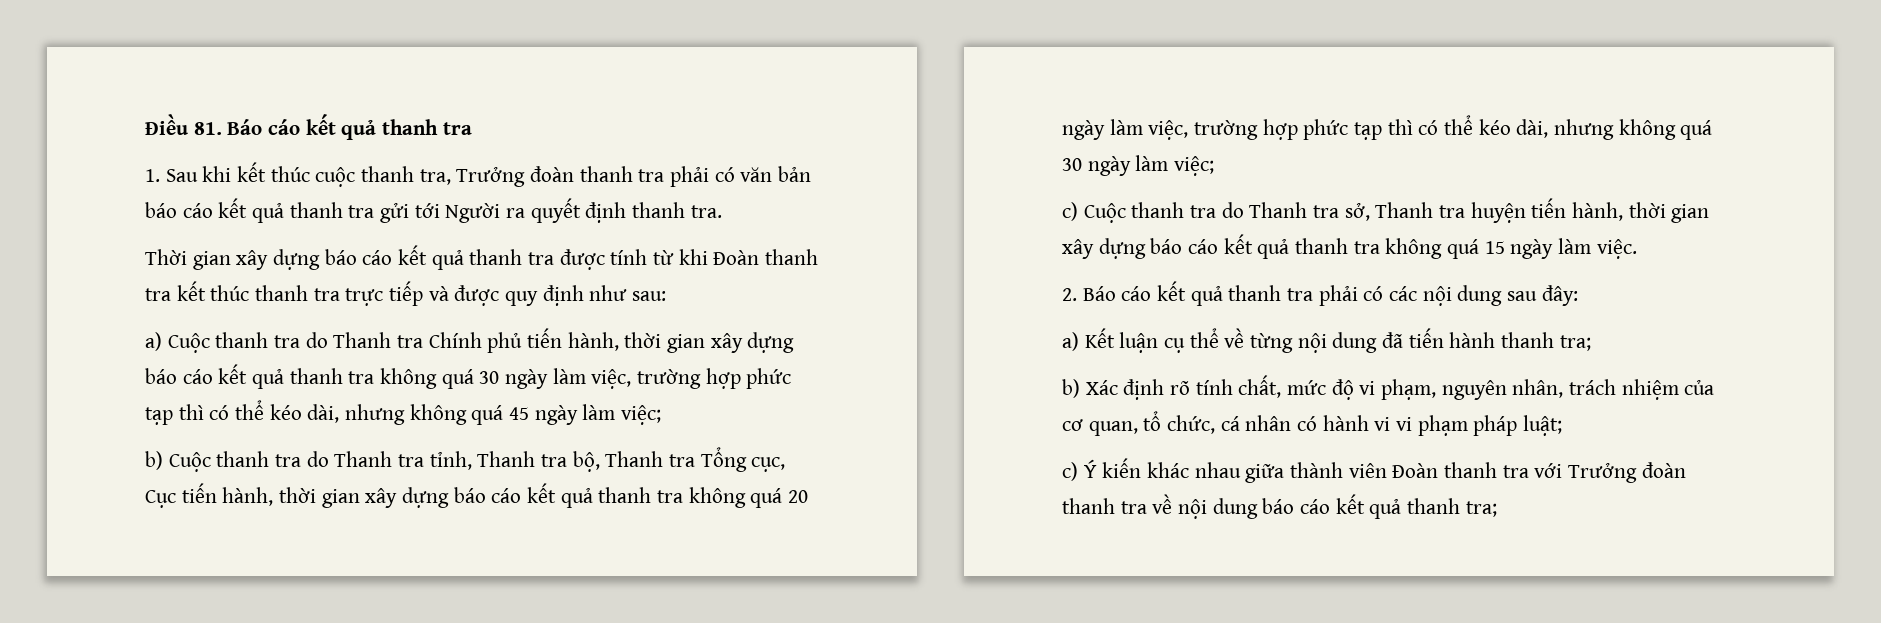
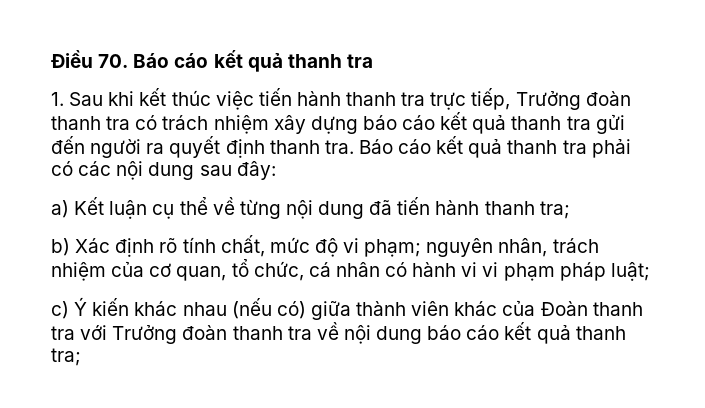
- Điều 81. Báo cáo kết quả thanh tra
+ Điều 70. Báo cáo kết quả thanh tra
- 1. Sau khi kết thúc cuộc thanh tra, Trưởng đoàn thanh tra phải có văn bản báo cáo kết quả thanh tra gửi tới Người ra quyết định thanh tra.
- Thời gian xây dựng báo cáo kết quả thanh tra được tính từ khi Đoàn thanh tra kết thúc thanh tra trực tiếp và được quy định như sau:
- a) Cuộc thanh tra do Thanh tra Chính phủ tiến hành, thời gian xây dựng báo cáo kết quả thanh tra không quá 30 ngày làm việc, trường hợp phức tạp thì có thể kéo dài, nhưng không quá 45 ngày làm việc;
- b) Cuộc thanh tra do Thanh tra tỉnh, Thanh tra bộ, Thanh tra Tổng cục, Cục tiến hành, thời gian xây dựng báo cáo kết quả thanh tra không quá 20 ngày làm việc, trường hợp phức tạp thì có thể kéo dài, nhưng không quá 30 ngày làm việc;
- c) Cuộc thanh tra do Thanh tra sở, Thanh tra huyện tiến hành, thời gian xây dựng báo cáo kết quả thanh tra không quá 15 ngày làm việc.
- 2. Báo cáo kết quả thanh tra phải có các nội dung sau đây:
+ 1. Sau khi kết thúc việc tiến hành thanh tra trực tiếp, Trưởng đoàn thanh tra có trách nhiệm xây dựng báo cáo kết quả thanh tra gửi đến người ra quyết định thanh tra. Báo cáo kết quả thanh tra phải có các nội dung sau đây:
- b) Xác định rõ tính chất, mức độ vi phạm, nguyên nhân, trách nhiệm của cơ quan, tổ chức, cá nhân có hành vi vi phạm pháp luật;
+ b) Xác định rõ tính chất, mức độ vi phạm; nguyên nhân, trách nhiệm của cơ quan, tổ chức, cá nhân có hành vi vi phạm pháp luật;
- c) Ý kiến khác nhau giữa thành viên Đoàn thanh tra với Trưởng đoàn thanh tra về nội dung báo cáo kết quả thanh tra;
+ c) Ý kiến khác nhau (nếu có) giữa thành viên khác của Đoàn thanh tra với Trưởng đoàn thanh tra về nội dung báo cáo kết quả thanh tra;

